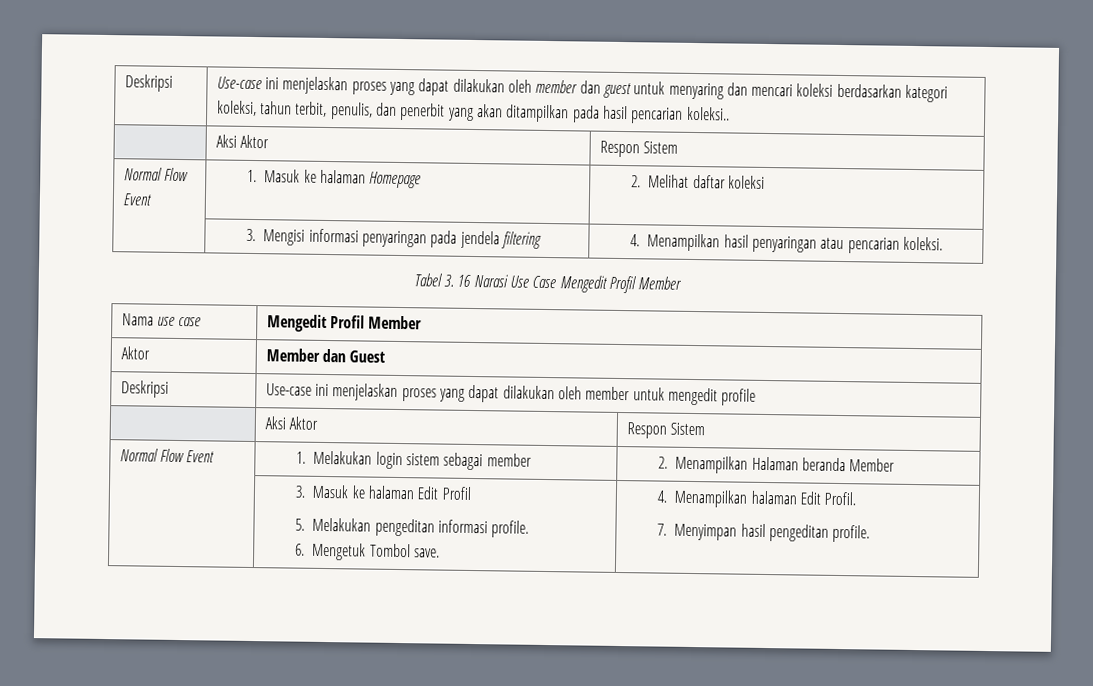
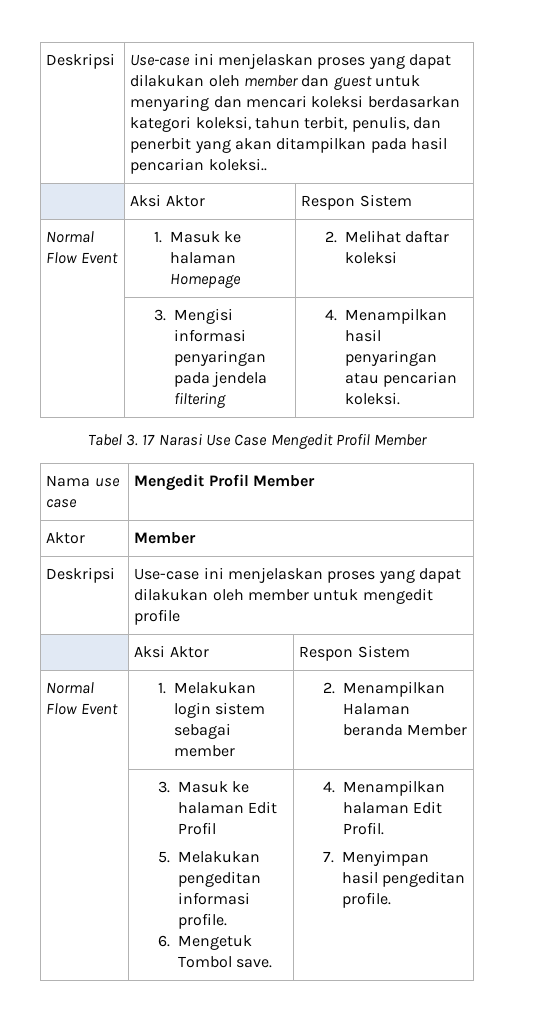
- Tabel 3. 16 Narasi Use Case Mengedit Profil Member
+ Tabel 3. 17 Narasi Use Case Mengedit Profil Member
- Aktor | Member dan Guest
+ Aktor | Member

